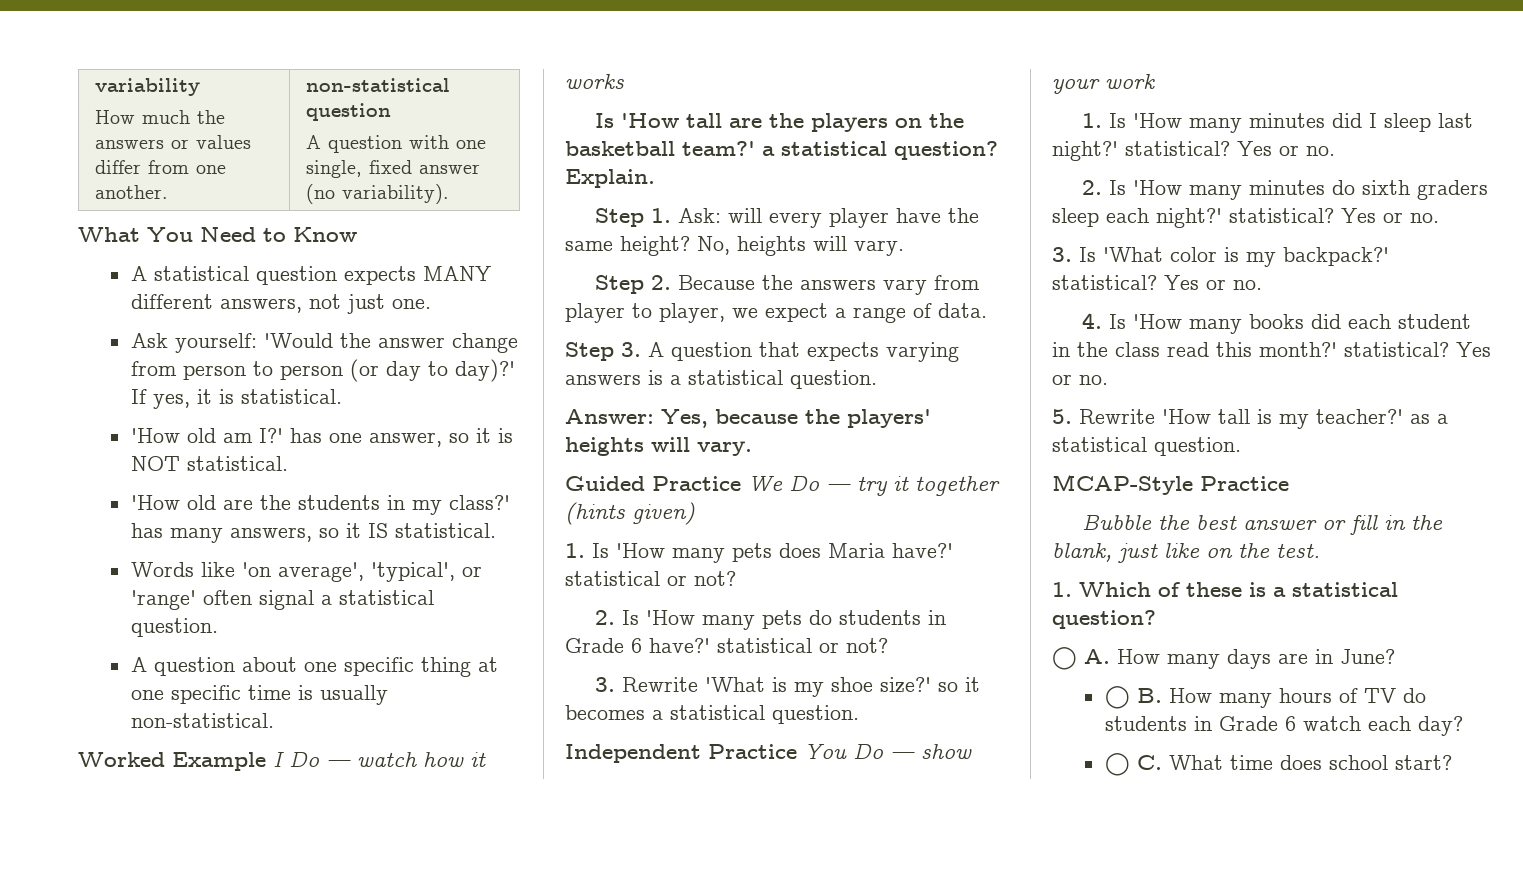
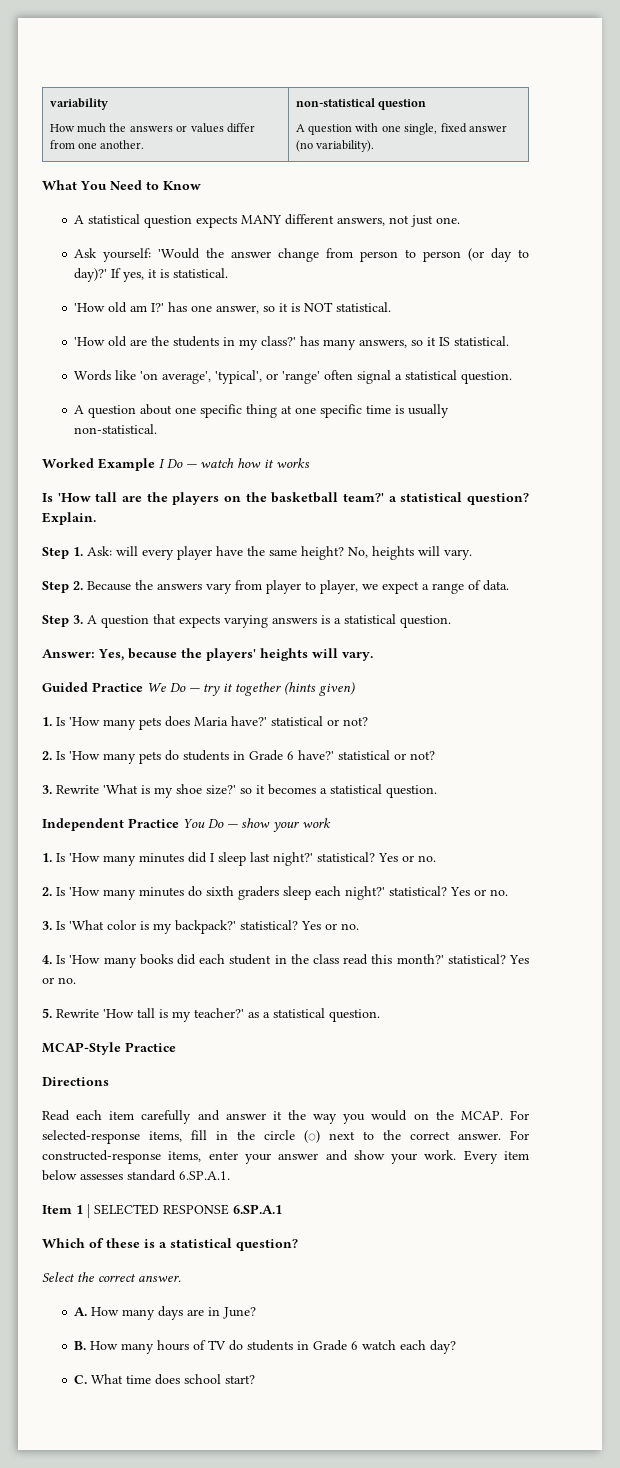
- Bubble the best answer or fill in the blank, just like on the test.
- 1. Which of these is a statistical question?
+ Directions
+ Read each item carefully and answer it the way you would on the MCAP. For selected-response items, fill in the circle (○) next to the correct answer. For constructed-response items, enter your answer and show your work. Every item below assesses standard 6.SP.A.1.
+ Item 1 | SELECTED RESPONSE 6.SP.A.1
+ Which of these is a statistical question?
- ◯ A. How many days are in June?
+ Select the correct answer.
+ A. How many days are in June?
- ◯ B. How many hours of TV do students in Grade 6 watch each day?
+ B. How many hours of TV do students in Grade 6 watch each day?
- ◯ C. What time does school start?
+ C. What time does school start?

